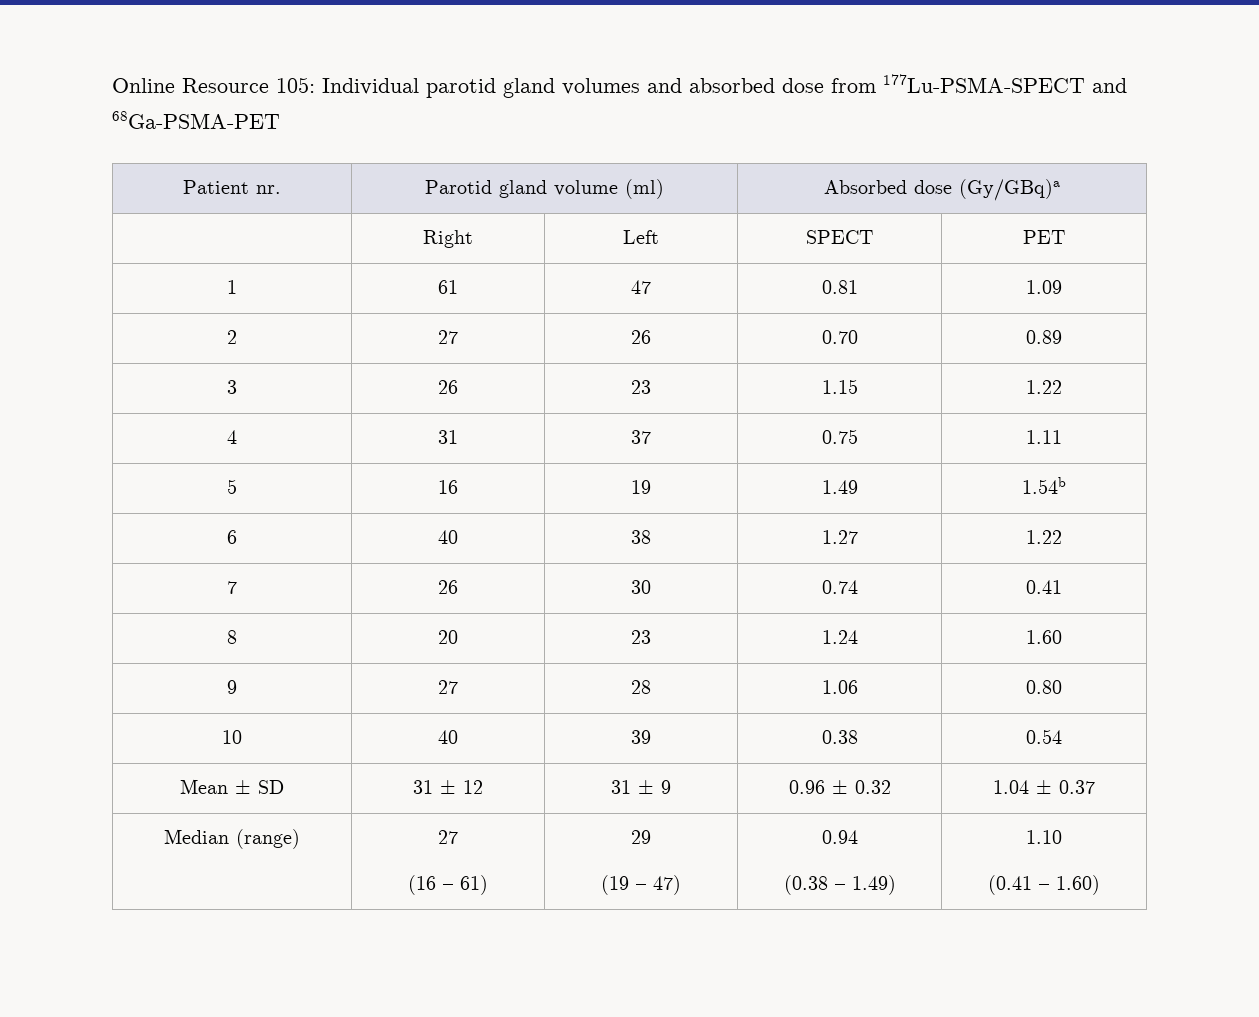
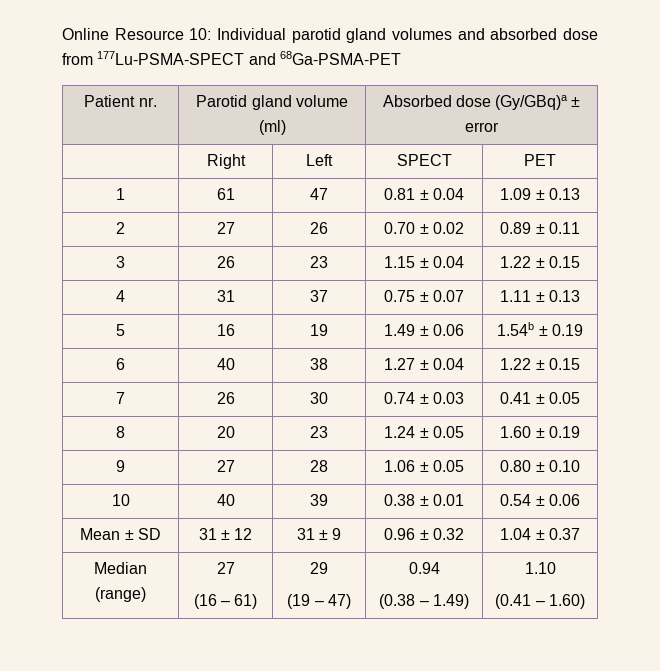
- Online Resource 105: Individual parotid gland volumes and absorbed dose from 177Lu-PSMA-SPECT and 68Ga-PSMA-PET
+ Online Resource 10: Individual parotid gland volumes and absorbed dose from 177Lu-PSMA-SPECT and 68Ga-PSMA-PET
- Patient nr. | Parotid gland volume (ml) | Absorbed dose (Gy/GBq)a
+ Patient nr. | Parotid gland volume (ml) | Absorbed dose (Gy/GBq)a ± error
- 1 | 61 | 47 | 0.81 | 1.09
+ 1 | 61 | 47 | 0.81 ± 0.04 | 1.09 ± 0.13
- 2 | 27 | 26 | 0.70 | 0.89
+ 2 | 27 | 26 | 0.70 ± 0.02 | 0.89 ± 0.11
- 3 | 26 | 23 | 1.15 | 1.22
+ 3 | 26 | 23 | 1.15 ± 0.04 | 1.22 ± 0.15
- 4 | 31 | 37 | 0.75 | 1.11
+ 4 | 31 | 37 | 0.75 ± 0.07 | 1.11 ± 0.13
- 5 | 16 | 19 | 1.49 | 1.54b
+ 5 | 16 | 19 | 1.49 ± 0.06 | 1.54b ± 0.19
- 6 | 40 | 38 | 1.27 | 1.22
+ 6 | 40 | 38 | 1.27 ± 0.04 | 1.22 ± 0.15
- 7 | 26 | 30 | 0.74 | 0.41
+ 7 | 26 | 30 | 0.74 ± 0.03 | 0.41 ± 0.05
- 8 | 20 | 23 | 1.24 | 1.60
+ 8 | 20 | 23 | 1.24 ± 0.05 | 1.60 ± 0.19
- 9 | 27 | 28 | 1.06 | 0.80
+ 9 | 27 | 28 | 1.06 ± 0.05 | 0.80 ± 0.10
- 10 | 40 | 39 | 0.38 | 0.54
+ 10 | 40 | 39 | 0.38 ± 0.01 | 0.54 ± 0.06

